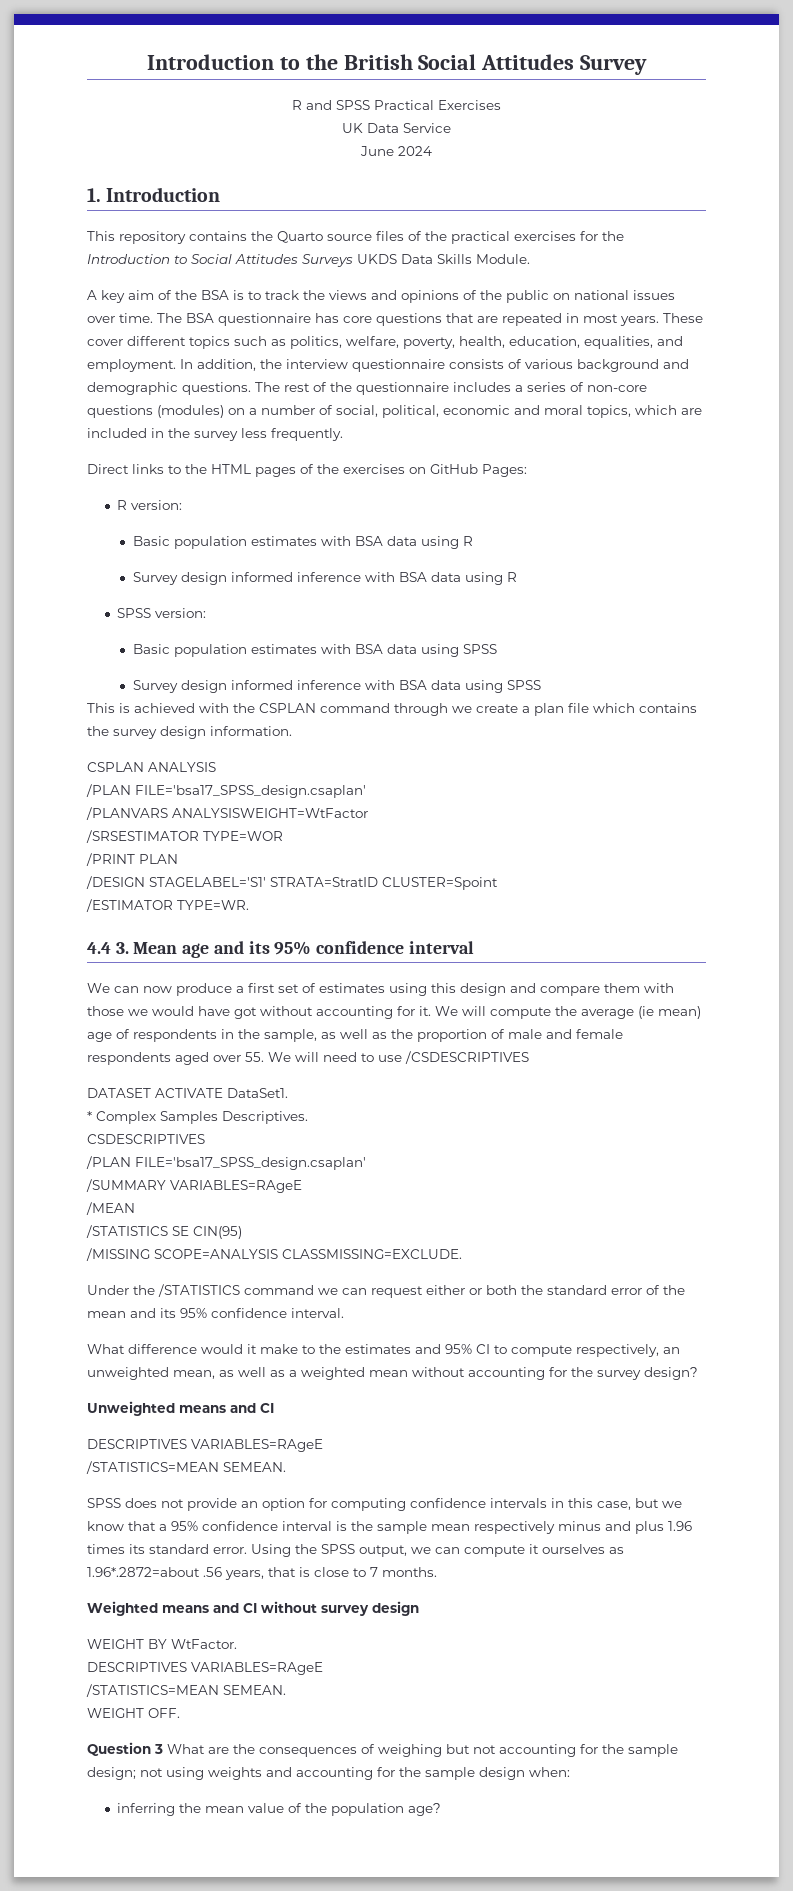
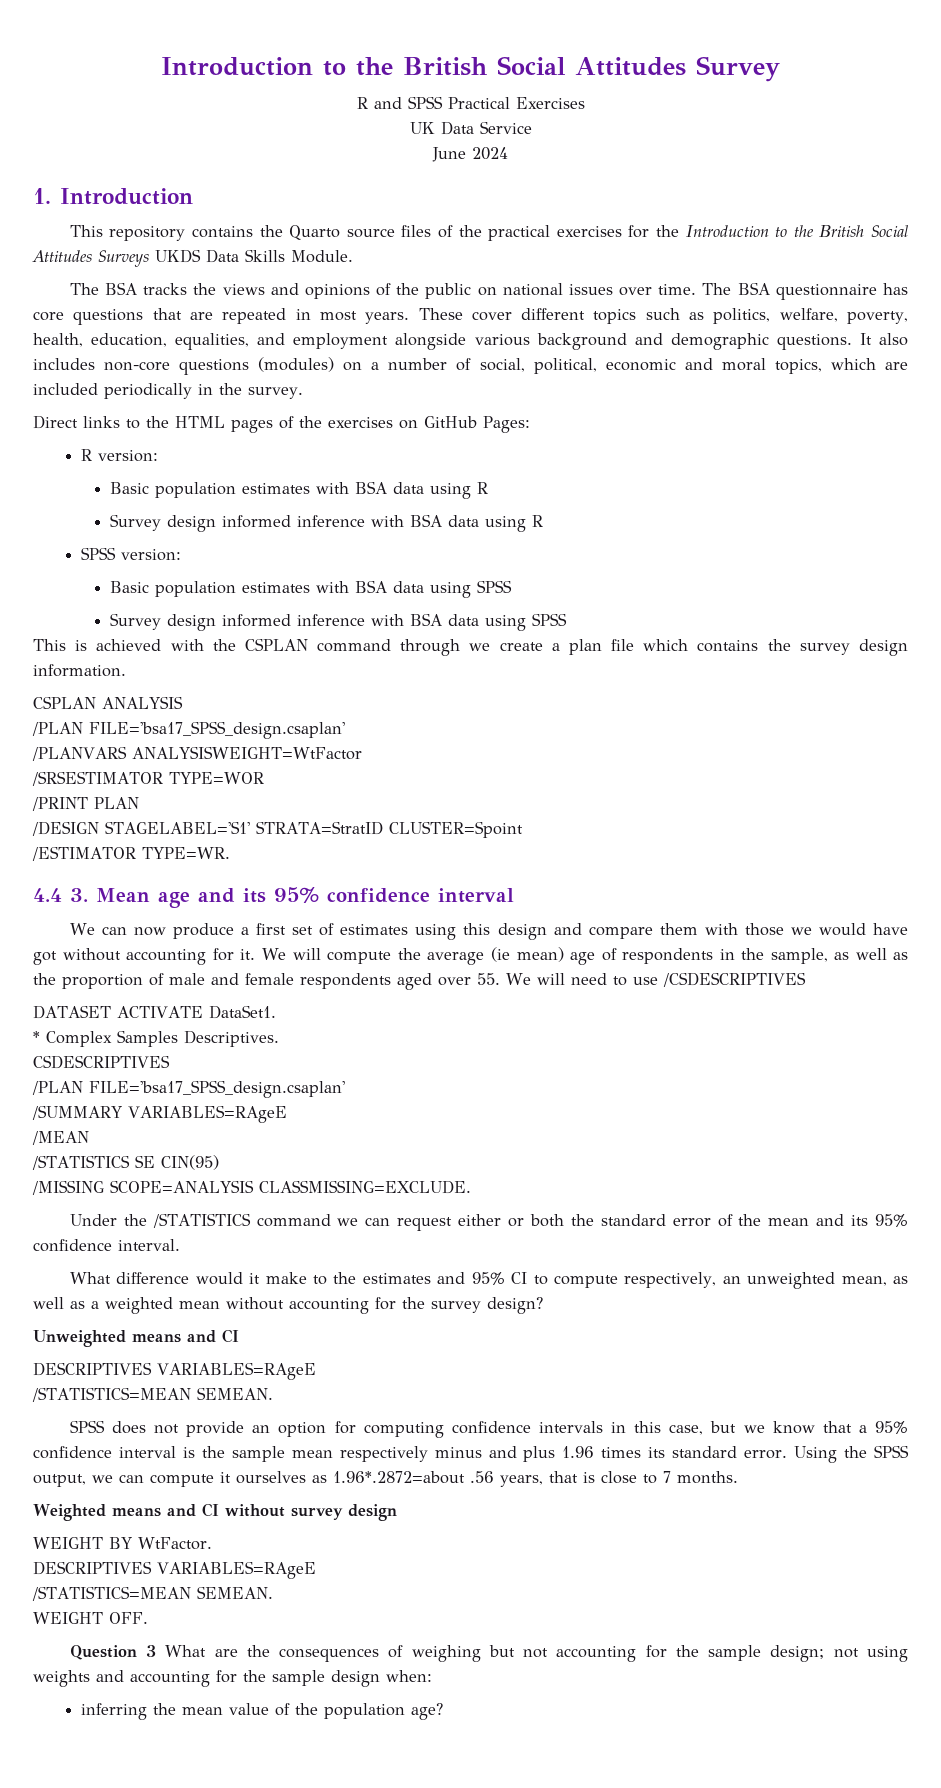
- This repository contains the Quarto source files of the practical exercises for the Introduction to Social Attitudes Surveys UKDS Data Skills Module.
+ This repository contains the Quarto source files of the practical exercises for the Introduction to the British Social Attitudes Surveys UKDS Data Skills Module.
- A key aim of the BSA is to track the views and opinions of the public on national issues over time.
+ The BSA tracks the views and opinions of the public on national issues over time.
- These cover different topics such as politics, welfare, poverty, health, education, equalities, and employment. In addition, the interview questionnaire consists of various background and demographic questions.
+ These cover different topics such as politics, welfare, poverty, health, education, equalities, and employment alongside various background and demographic questions.
- The rest of the questionnaire includes a series of non-core questions (modules) on a number of social, political, economic and moral topics, which are included in the survey less frequently.
+ It also includes non-core questions (modules) on a number of social, political, economic and moral topics, which are included periodically in the survey.

